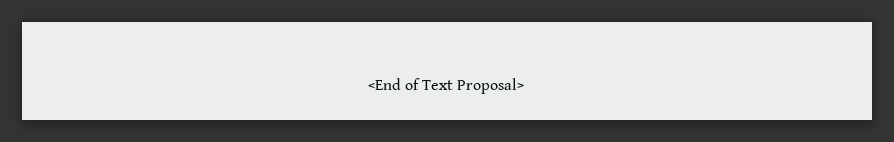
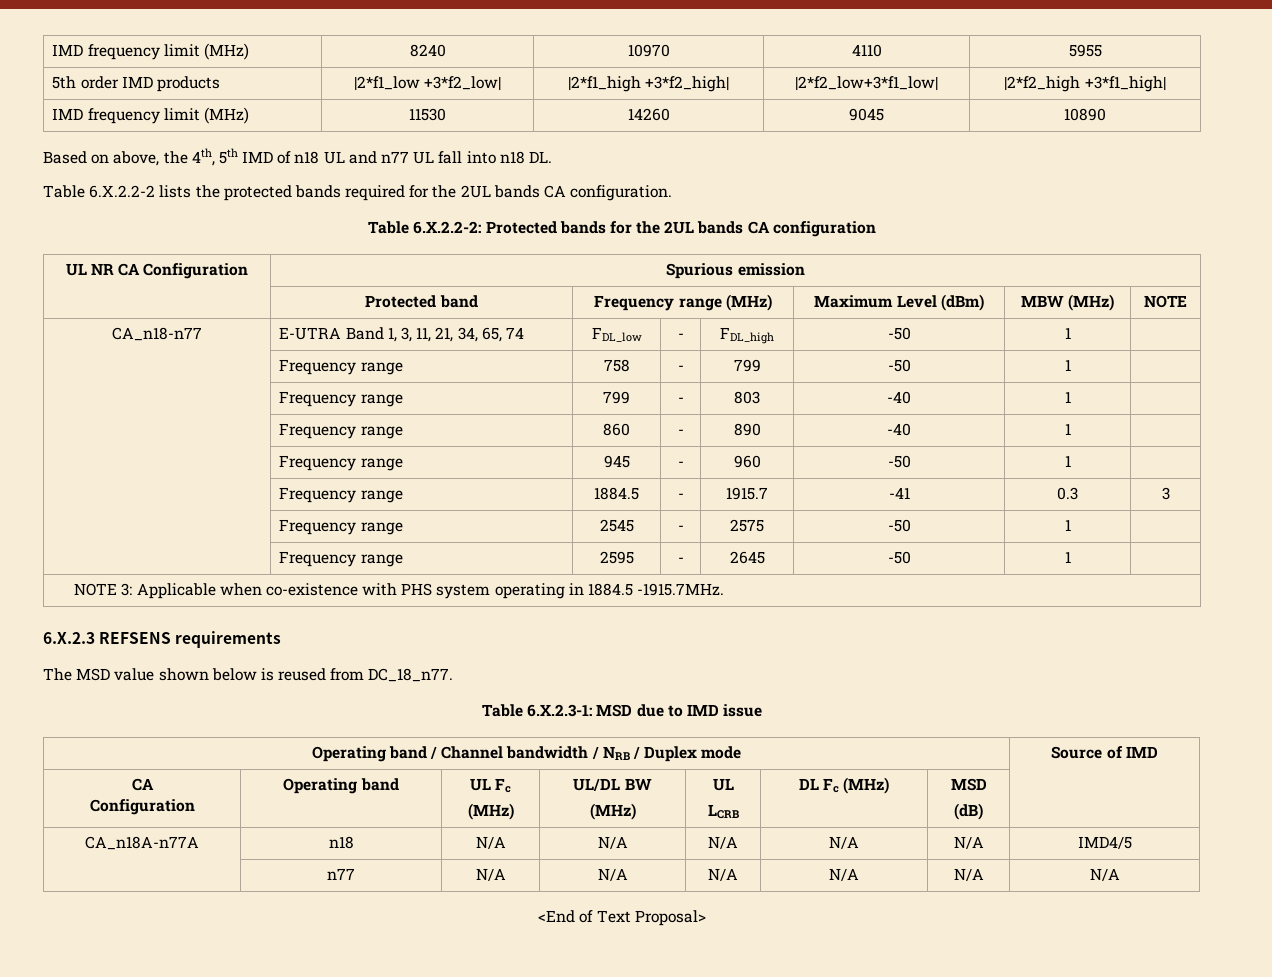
+ IMD frequency limit (MHz) | 8240 | 10970 | 4110 | 5955
+ 5th order IMD products | |2*f1_low +3*f2_low| | |2*f1_high +3*f2_high| | |2*f2_low+3*f1_low| | |2*f2_high +3*f1_high|
+ IMD frequency limit (MHz) | 11530 | 14260 | 9045 | 10890
+ Based on above, the 4th, 5th IMD of n18 UL and n77 UL fall into n18 DL.
+ Table 6.X.2.2-2 lists the protected bands required for the 2UL bands CA configuration.
+ Table 6.X.2.2-2: Protected bands for the 2UL bands CA configuration
+ UL NR CA Configuration | Spurious emission
+ | Protected band | Frequency range (MHz) | Maximum Level (dBm) | MBW (MHz) | NOTE
+ CA_n18-n77 | E-UTRA Band 1, 3, 11, 21, 34, 65, 74 | FDL_low | - | FDL_high | -50 | 1 |
+ | Frequency range | 758 | - | 799 | -50 | 1 |
+ | Frequency range | 799 | - | 803 | -40 | 1 |
+ | Frequency range | 860 | - | 890 | -40 | 1 |
+ | Frequency range | 945 | - | 960 | -50 | 1 |
+ | Frequency range | 1884.5 | - | 1915.7 | -41 | 0.3 | 3
+ | Frequency range | 2545 | - | 2575 | -50 | 1 |
+ | Frequency range | 2595 | - | 2645 | -50 | 1 |
+ NOTE 3: Applicable when co-existence with PHS system operating in 1884.5 -1915.7MHz.
+ 6.X.2.3 REFSENS requirements
+ The MSD value shown below is reused from DC_18_n77.
+ Table 6.X.2.3-1: MSD due to IMD issue
+ Operating band / Channel bandwidth / NRB / Duplex mode | Source of IMD
+ CA
+ Configuration | Operating band | UL Fc
+ (MHz) | UL/DL BW
+ (MHz) | UL
+ LCRB | DL Fc (MHz) | MSD
+ (dB) |
+ CA_n18A-n77A | n18 | N/A | N/A | N/A | N/A | N/A | IMD4/5
+ | n77 | N/A | N/A | N/A | N/A | N/A | N/A

